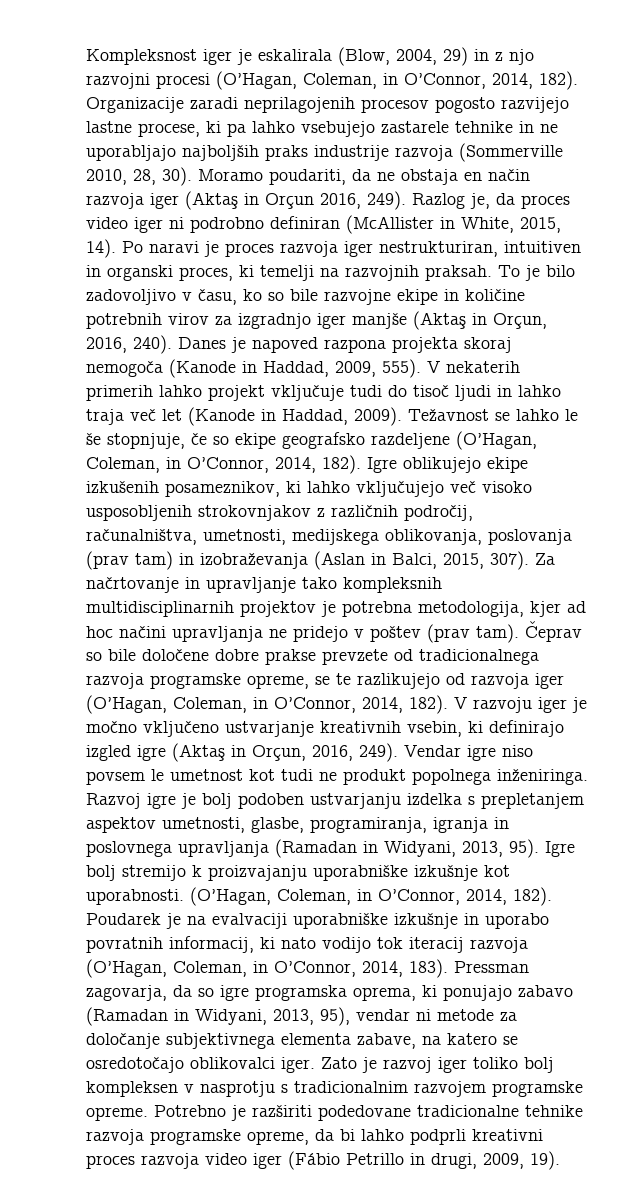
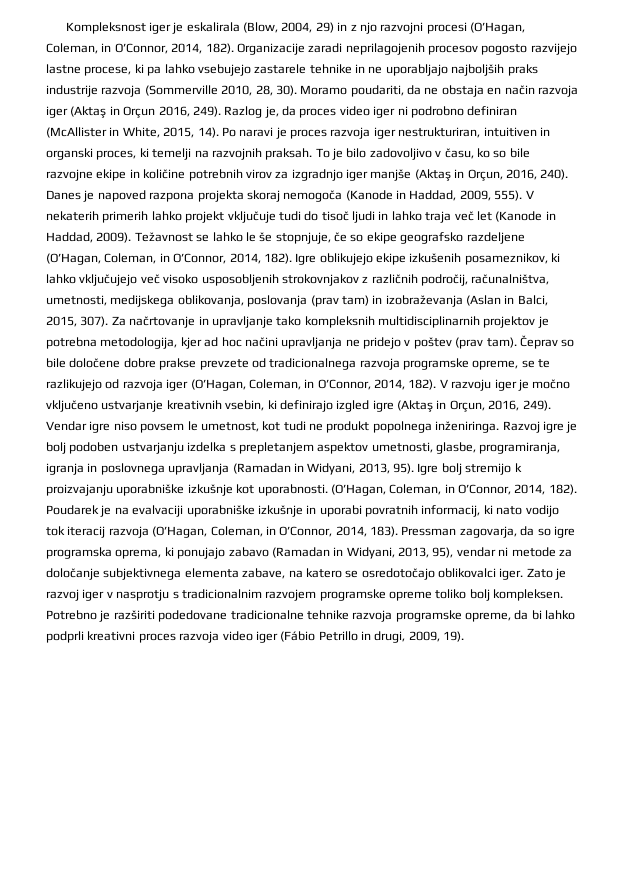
- Vendar igre niso povsem le umetnost kot tudi ne produkt popolnega inženiringa.
+ Vendar igre niso povsem le umetnost, kot tudi ne produkt popolnega inženiringa.
- Poudarek je na evalvaciji uporabniške izkušnje in uporabo povratnih informacij, ki nato vodijo tok iteracij razvoja (O’Hagan, Coleman, in O’Connor, 2014, 183).
+ Poudarek je na evalvaciji uporabniške izkušnje in uporabi povratnih informacij, ki nato vodijo tok iteracij razvoja (O’Hagan, Coleman, in O’Connor, 2014, 183).
- Zato je razvoj iger toliko bolj kompleksen v nasprotju s tradicionalnim razvojem programske opreme.
+ Zato je razvoj iger v nasprotju s tradicionalnim razvojem programske opreme toliko bolj kompleksen.

